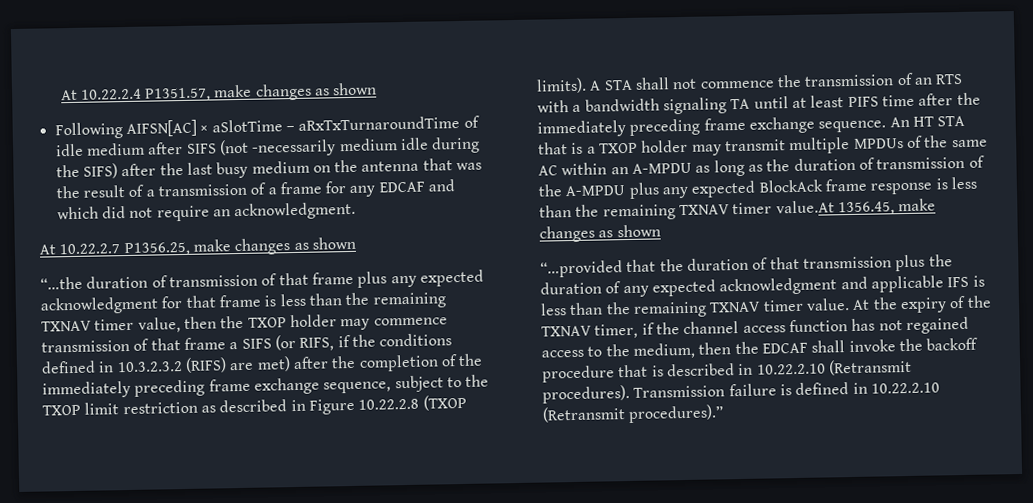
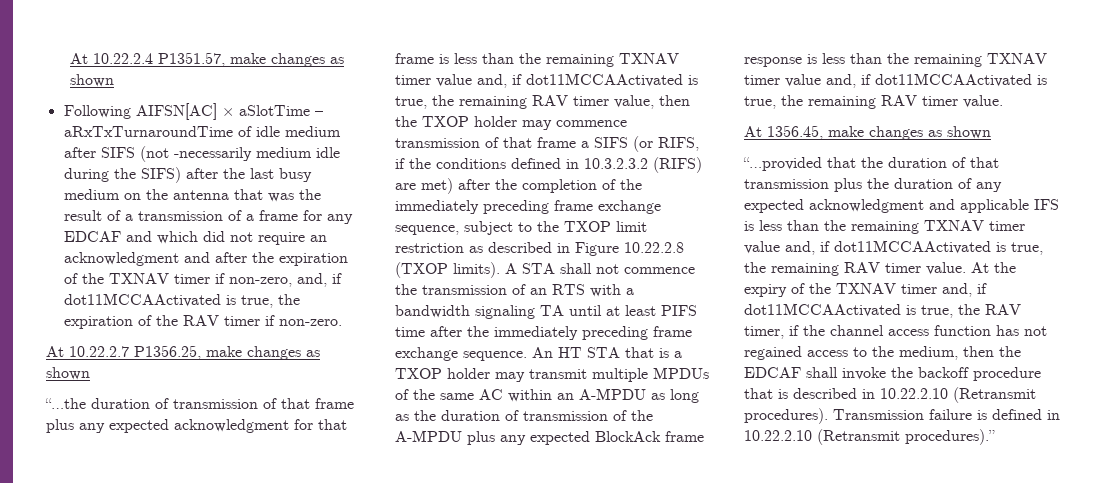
- Following AIFSN[AC] × aSlotTime – aRxTxTurnaroundTime of idle medium after SIFS (not -necessarily medium idle during the SIFS) after the last busy medium on the antenna that was the result of a transmission of a frame for any EDCAF and which did not require an acknowledgment.
+ Following AIFSN[AC] × aSlotTime – aRxTxTurnaroundTime of idle medium after SIFS (not -necessarily medium idle during the SIFS) after the last busy medium on the antenna that was the result of a transmission of a frame for any EDCAF and which did not require an acknowledgment and after the expiration of the TXNAV timer if non-zero, and, if dot11MCCAActivated is true, the expiration of the RAV timer if non-zero.
- “…the duration of transmission of that frame plus any expected acknowledgment for that frame is less than the remaining TXNAV timer value, then the TXOP holder may commence transmission of that frame a SIFS (or RIFS, if the conditions defined in 10.3.2.3.2 (RIFS) are met) after the completion of the immediately preceding frame exchange sequence, subject to the TXOP limit restriction as described in Figure 10.22.2.8 (TXOP limits).
+ “…the duration of transmission of that frame plus any expected acknowledgment for that frame is less than the remaining TXNAV timer value and, if dot11MCCAActivated is true, the remaining RAV timer value, then the TXOP holder may commence transmission of that frame a SIFS (or RIFS, if the conditions defined in 10.3.2.3.2 (RIFS) are met) after the completion of the immediately preceding frame exchange sequence, subject to the TXOP limit restriction as described in Figure 10.22.2.8 (TXOP limits).
- An HT STA that is a TXOP holder may transmit multiple MPDUs of the same AC within an A-MPDU as long as the duration of transmission of the A-MPDU plus any expected BlockAck frame response is less than the remaining TXNAV timer value.At 1356.45, make changes as shown
+ An HT STA that is a TXOP holder may transmit multiple MPDUs of the same AC within an A-MPDU as long as the duration of transmission of the A-MPDU plus any expected BlockAck frame response is less than the remaining TXNAV timer value and, if dot11MCCAActivated is true, the remaining RAV timer value.
+ At 1356.45, make changes as shown
- “…provided that the duration of that transmission plus the duration of any expected acknowledgment and applicable IFS is less than the remaining TXNAV timer value.
+ “…provided that the duration of that transmission plus the duration of any expected acknowledgment and applicable IFS is less than the remaining TXNAV timer value and, if dot11MCCAActivated is true, the remaining RAV timer value.
- At the expiry of the TXNAV timer, if the channel access function has not regained access to the medium, then the EDCAF shall invoke the backoff procedure that is described in 10.22.2.10 (Retransmit procedures).
+ At the expiry of the TXNAV timer and, if dot11MCCAActivated is true, the RAV timer, if the channel access function has not regained access to the medium, then the EDCAF shall invoke the backoff procedure that is described in 10.22.2.10 (Retransmit procedures).

